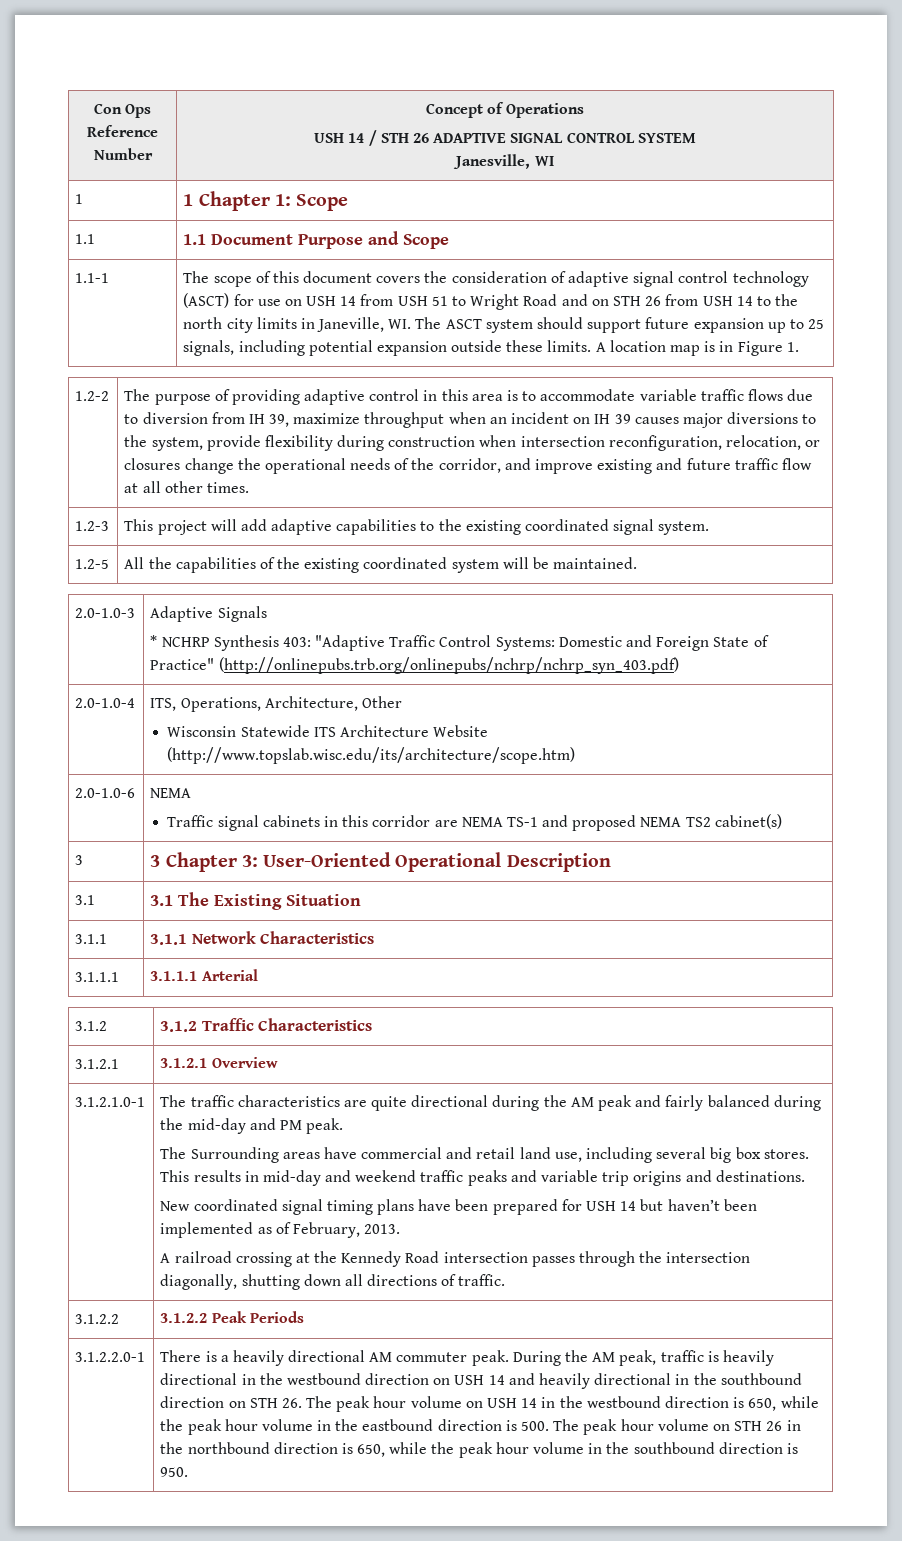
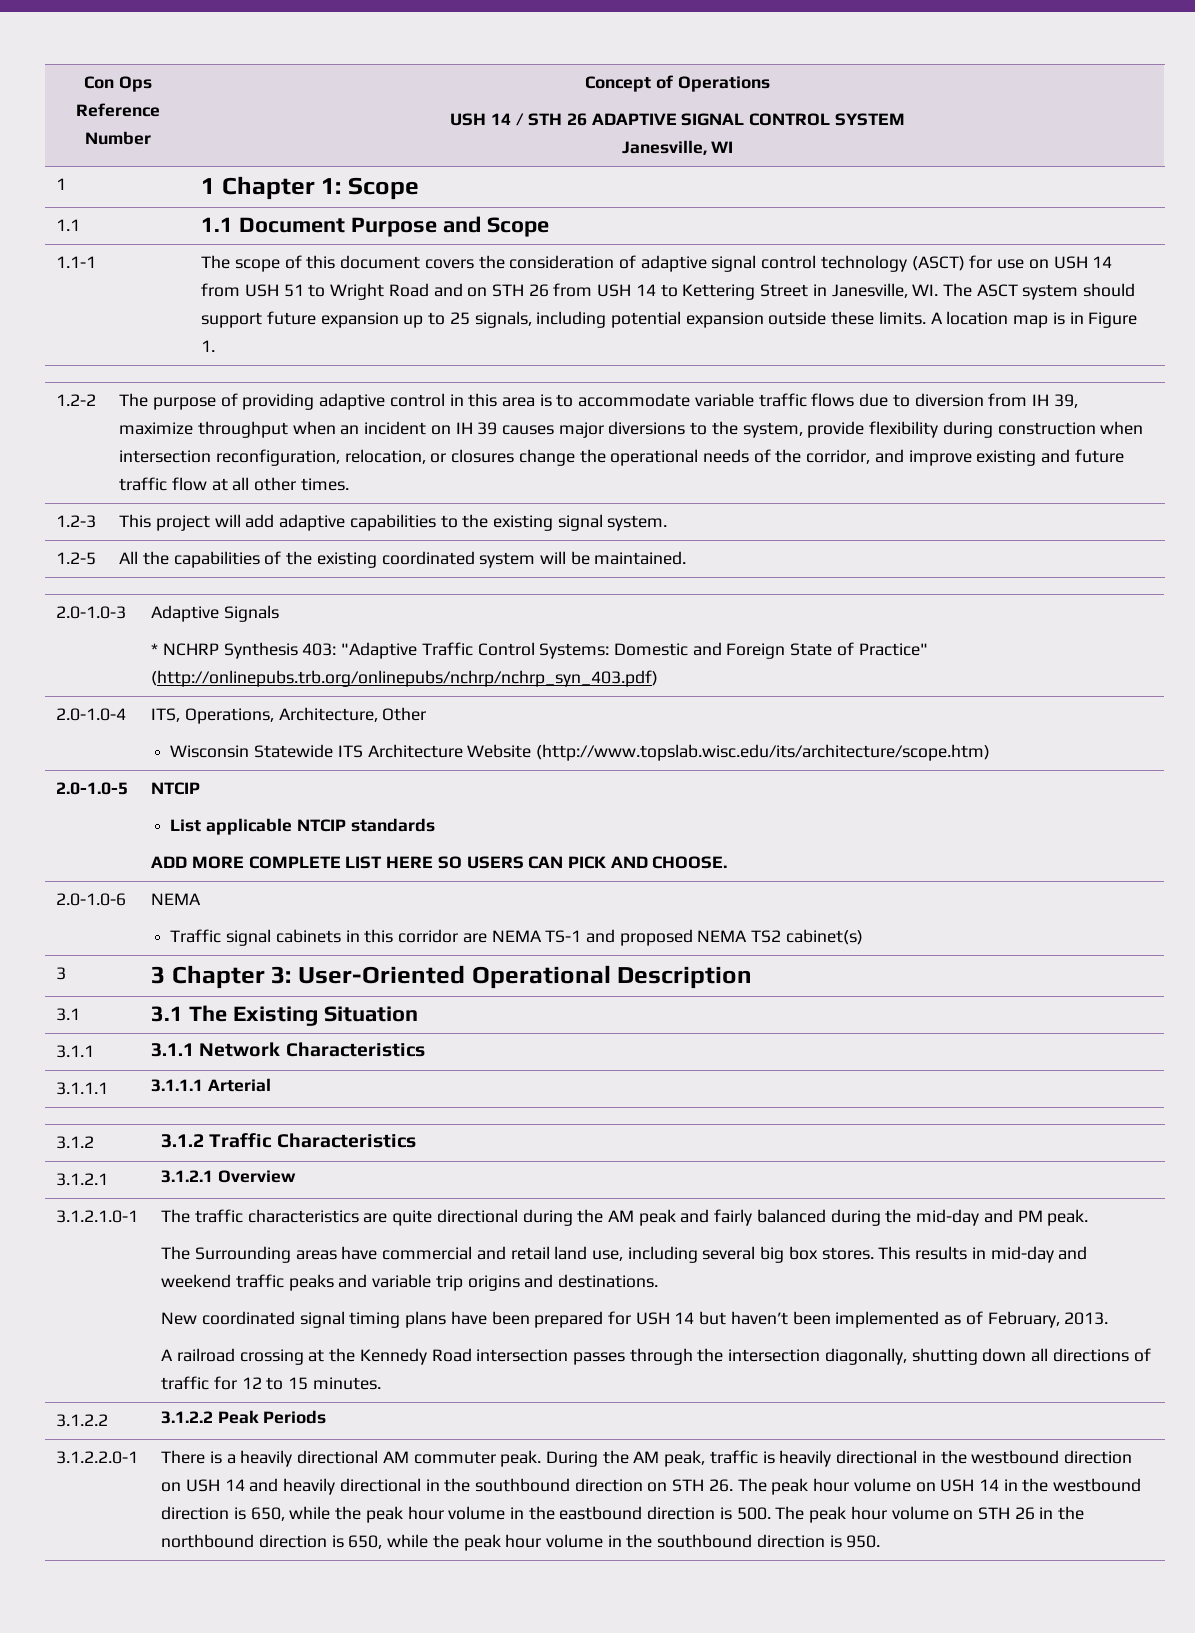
- The scope of this document covers the consideration of adaptive signal control technology (ASCT) for use on USH 14 from USH 51 to Wright Road and on STH 26 from USH 14 to the north city limits in Janeville, WI. The ASCT system should support future expansion up to 25 signals, including potential expansion outside these limits.
+ The scope of this document covers the consideration of adaptive signal control technology (ASCT) for use on USH 14 from USH 51 to Wright Road and on STH 26 from USH 14 to Kettering Street in Janesville, WI. The ASCT system should support future expansion up to 25 signals, including potential expansion outside these limits.
- 1.2-3 | This project will add adaptive capabilities to the existing coordinated signal system.
+ 1.2-3 | This project will add adaptive capabilities to the existing signal system.
+ 2.0-1.0-5 | NTCIP
+ List applicable NTCIP standards
+ ADD MORE COMPLETE LIST HERE SO USERS CAN PICK AND CHOOSE.
- A railroad crossing at the Kennedy Road intersection passes through the intersection diagonally, shutting down all directions of traffic.
+ A railroad crossing at the Kennedy Road intersection passes through the intersection diagonally, shutting down all directions of traffic for 12 to 15 minutes.

